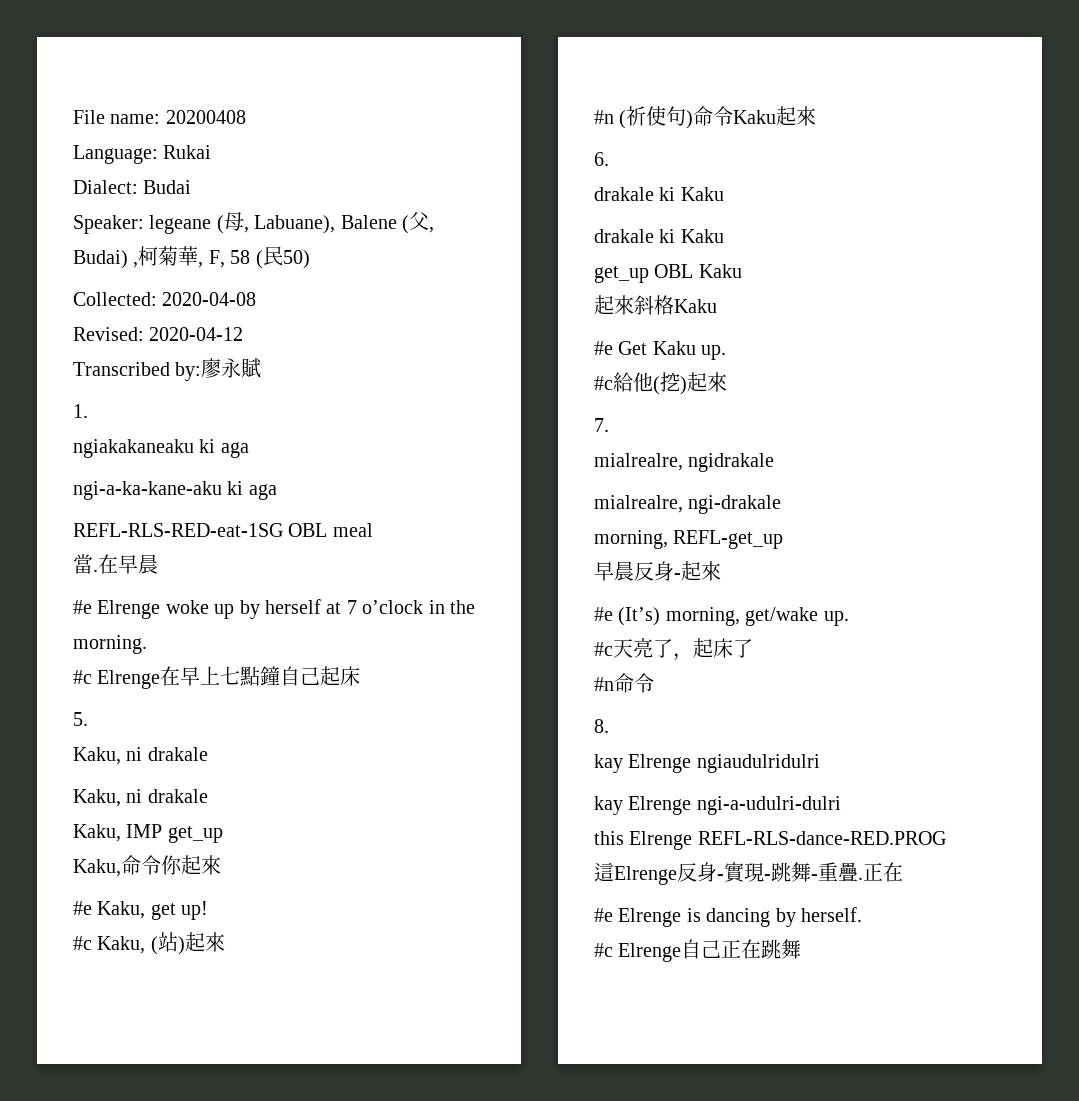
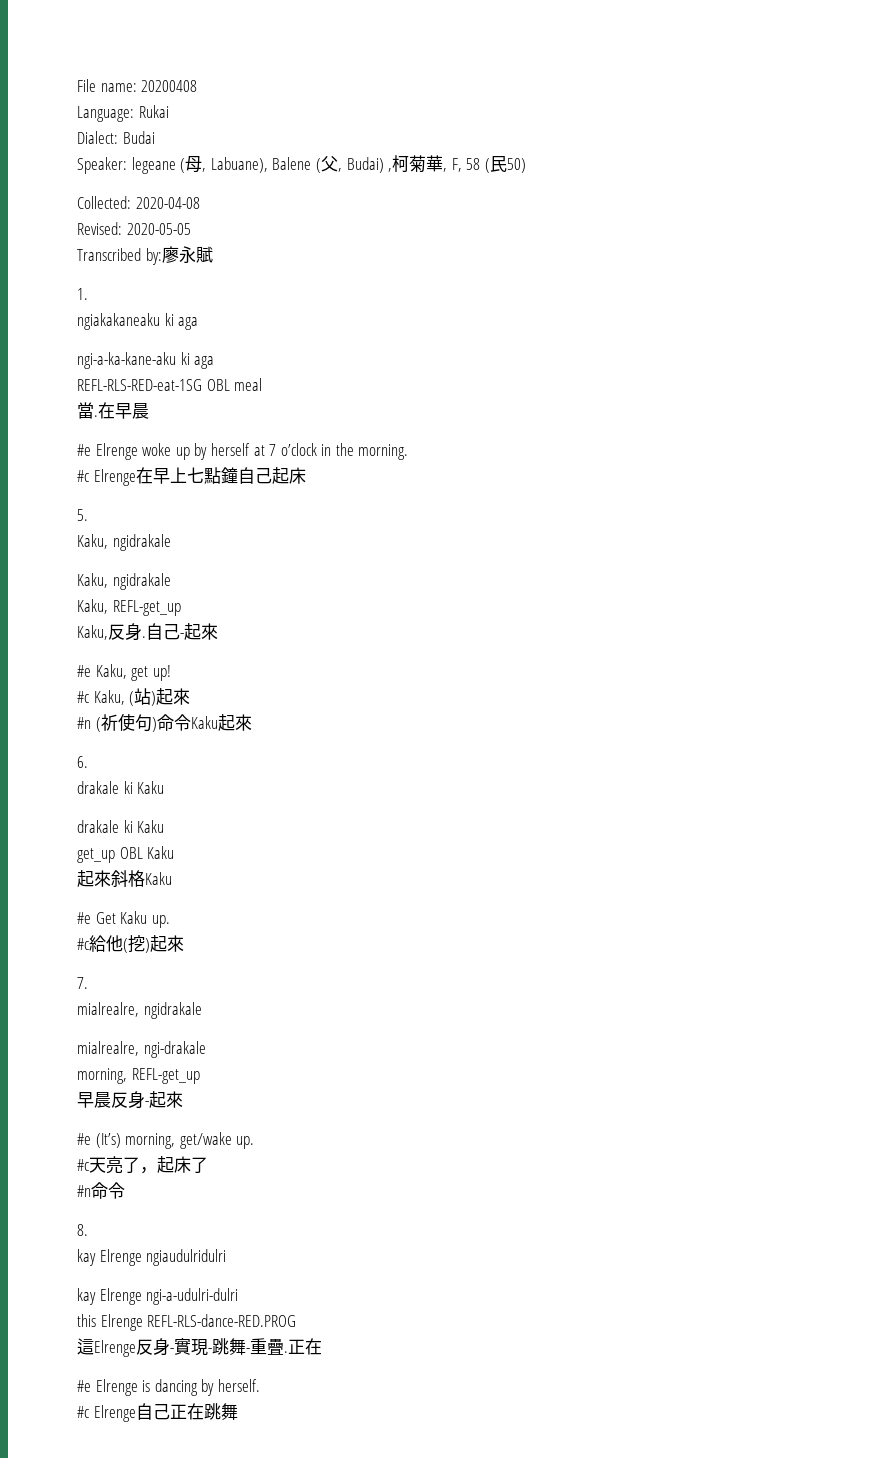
- Revised: 2020-04-12
+ Revised: 2020-05-05
  5.
- Kaku, ni drakale
- Kaku, ni drakale
- Kaku, IMP get_up
- Kaku,命令你起來
+ Kaku, ngidrakale
+ Kaku, ngidrakale
+ Kaku, REFL-get_up
+ Kaku,反身.自己-起來

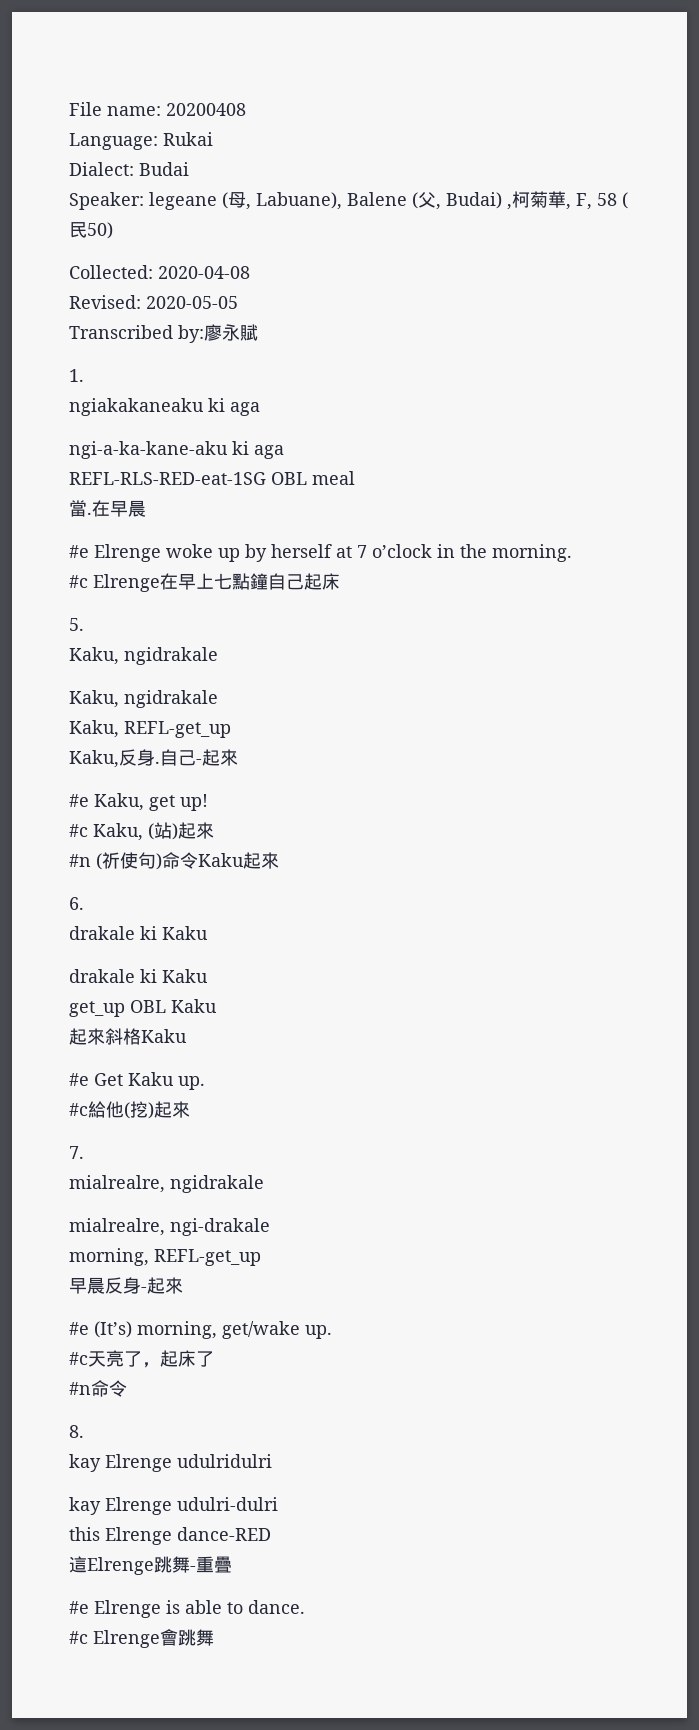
- kay Elrenge ngiaudulridulri
- kay Elrenge ngi-a-udulri-dulri
+ kay Elrenge udulridulri
+ kay Elrenge udulri-dulri
- this Elrenge REFL-RLS-dance-RED.PROG
+ this Elrenge dance-RED
- 這Elrenge反身-實現-跳舞-重疊.正在
+ 這Elrenge跳舞-重疊
- #e Elrenge is dancing by herself.
- #c Elrenge自己正在跳舞
+ #e Elrenge is able to dance.
+ #c Elrenge會跳舞

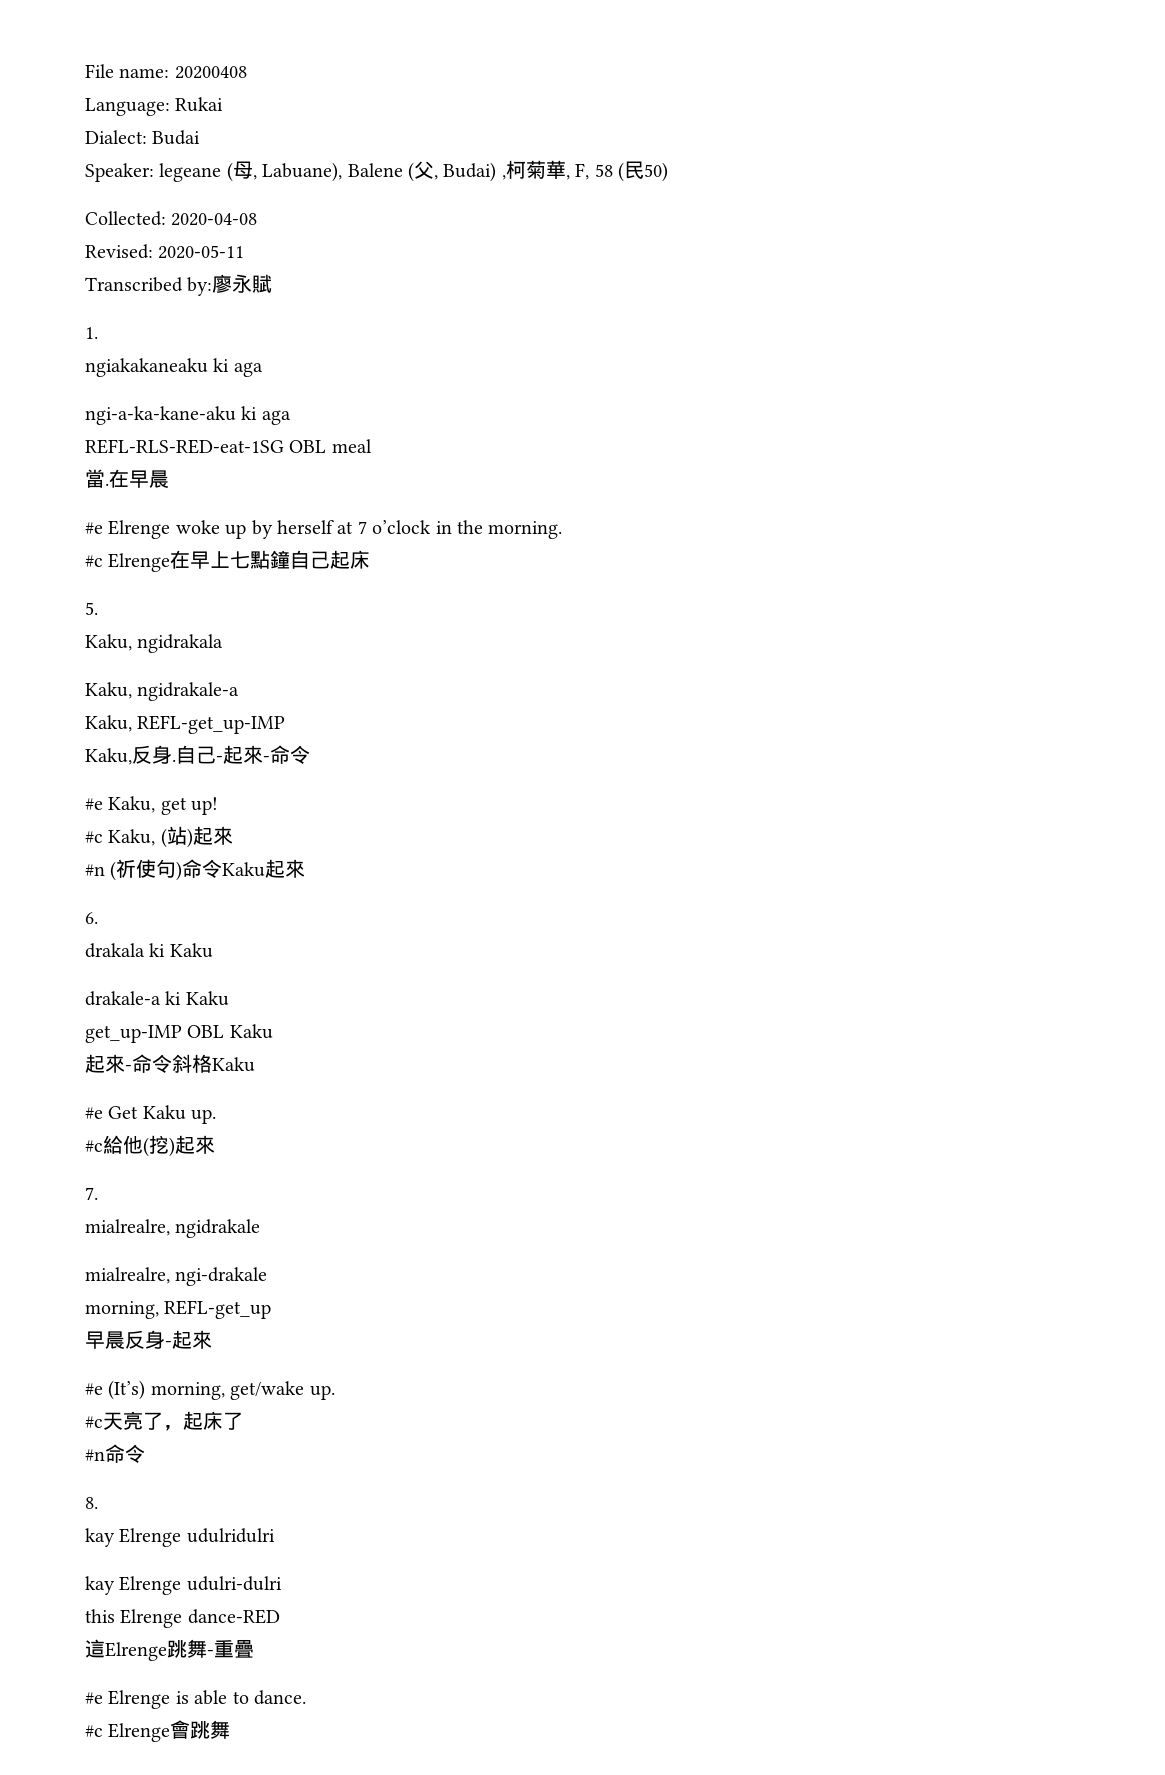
- Revised: 2020-05-05
+ Revised: 2020-05-11
  5.
- Kaku, ngidrakale
- Kaku, ngidrakale
- Kaku, REFL-get_up
+ Kaku, ngidrakala
+ Kaku, ngidrakale-a
+ Kaku, REFL-get_up-IMP
- 自己-起來
+ 自己-起來-命令
  6.
- drakale ki Kaku
- drakale ki Kaku
- get_up OBL Kaku
+ drakala ki Kaku
+ drakale-a ki Kaku
+ get_up-IMP OBL Kaku
- 起來斜格Kaku
+ 起來-命令斜格Kaku

